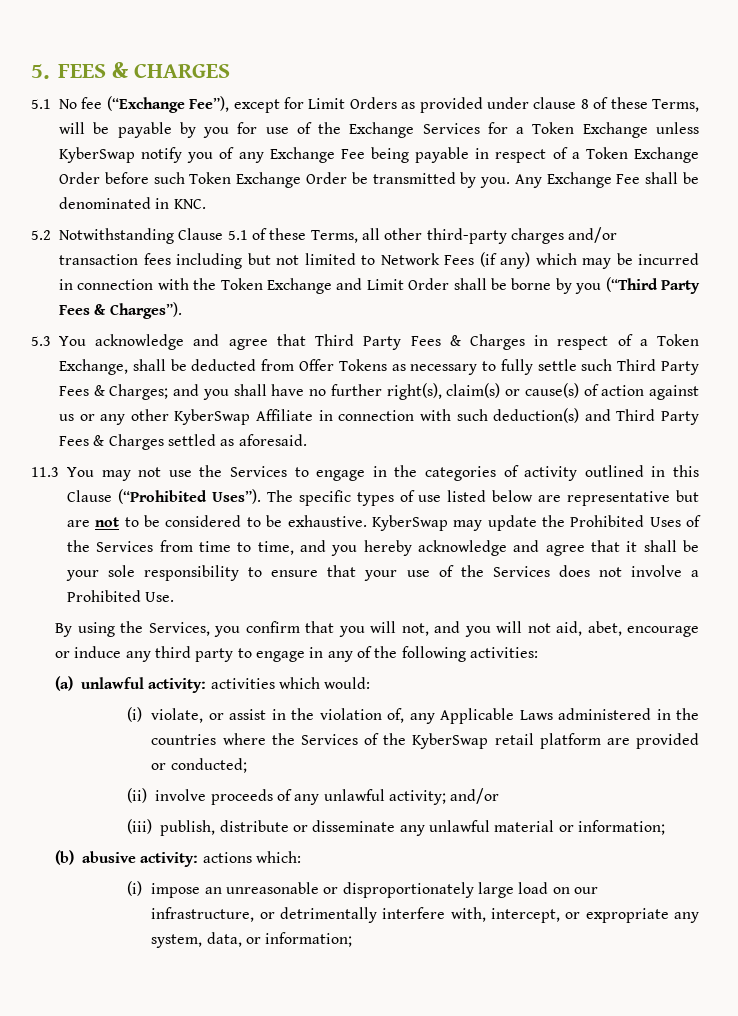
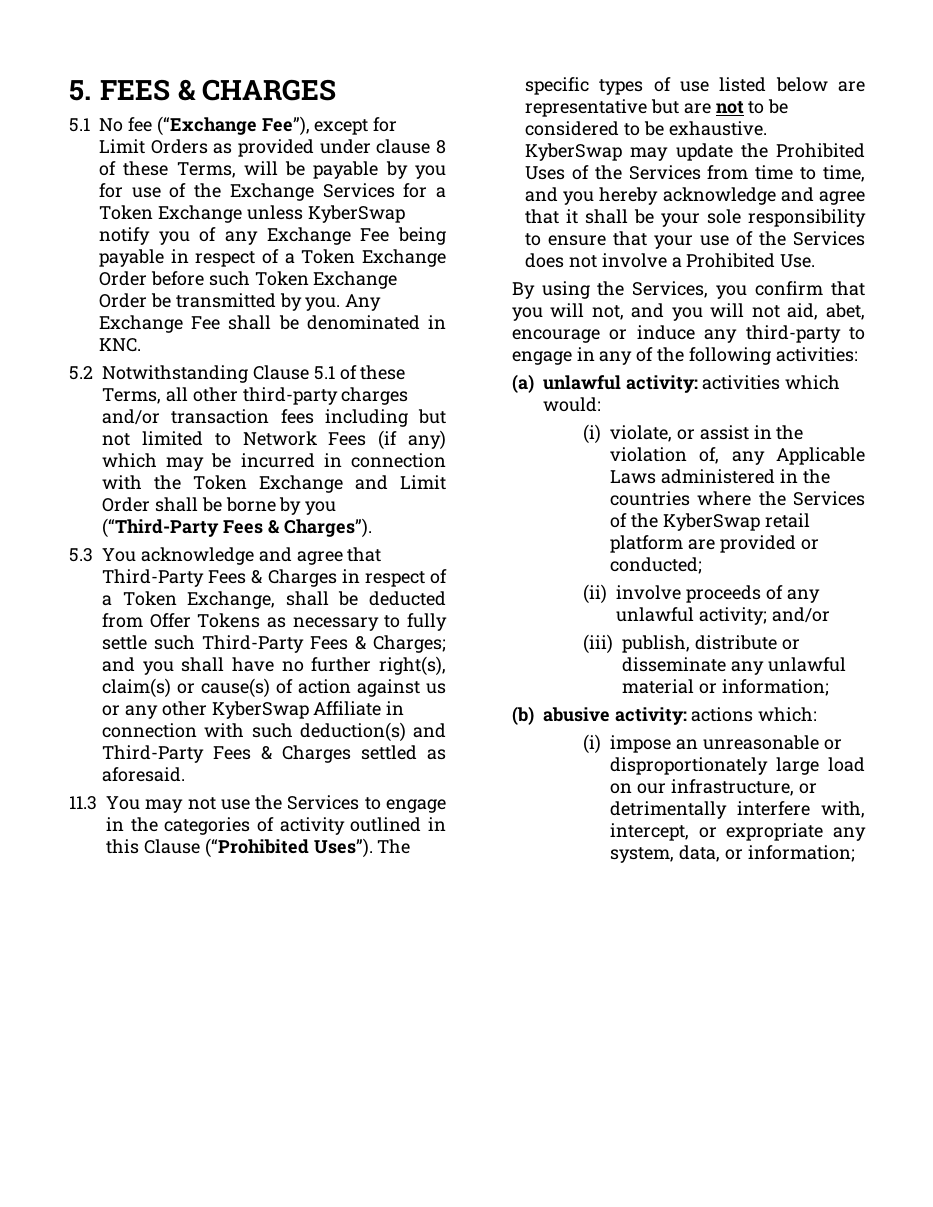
- 5.2 Notwithstanding Clause 5.1 of these Terms, all other third-party charges and/or transaction fees including but not limited to Network Fees (if any) which may be incurred in connection with the Token Exchange and Limit Order shall be borne by you (“Third Party Fees & Charges”).
+ 5.2 Notwithstanding Clause 5.1 of these Terms, all other third-party charges and/or transaction fees including but not limited to Network Fees (if any) which may be incurred in connection with the Token Exchange and Limit Order shall be borne by you (“Third-Party Fees & Charges”).
- 5.3 You acknowledge and agree that Third Party Fees & Charges in respect of a Token Exchange, shall be deducted from Offer Tokens as necessary to fully settle such Third Party Fees & Charges;
+ 5.3 You acknowledge and agree that Third-Party Fees & Charges in respect of a Token Exchange, shall be deducted from Offer Tokens as necessary to fully settle such Third-Party Fees & Charges;
- and you shall have no further right(s), claim(s) or cause(s) of action against us or any other KyberSwap Affiliate in connection with such deduction(s) and Third Party Fees & Charges settled as aforesaid.
+ and you shall have no further right(s), claim(s) or cause(s) of action against us or any other KyberSwap Affiliate in connection with such deduction(s) and Third-Party Fees & Charges settled as aforesaid.
- By using the Services, you confirm that you will not, and you will not aid, abet, encourage or induce any third party to engage in any of the following activities:
+ By using the Services, you confirm that you will not, and you will not aid, abet, encourage or induce any third-party to engage in any of the following activities:

